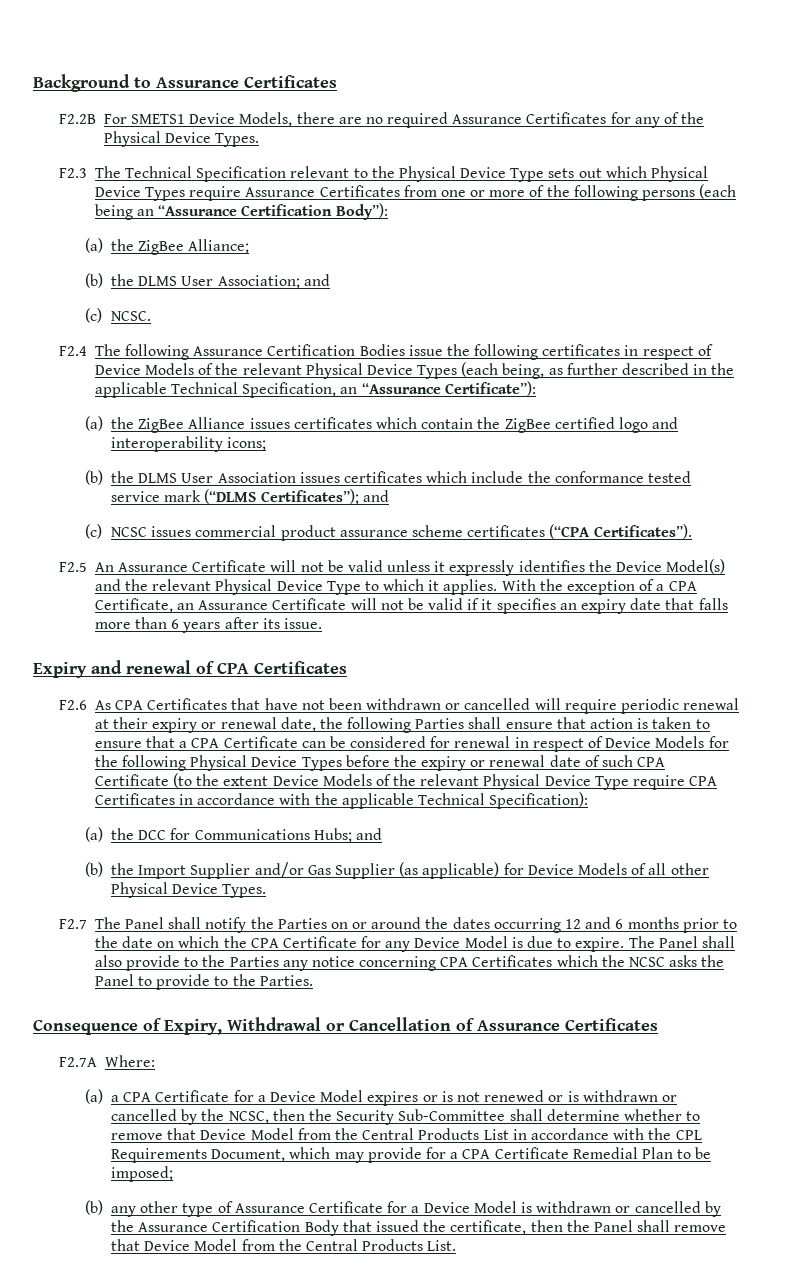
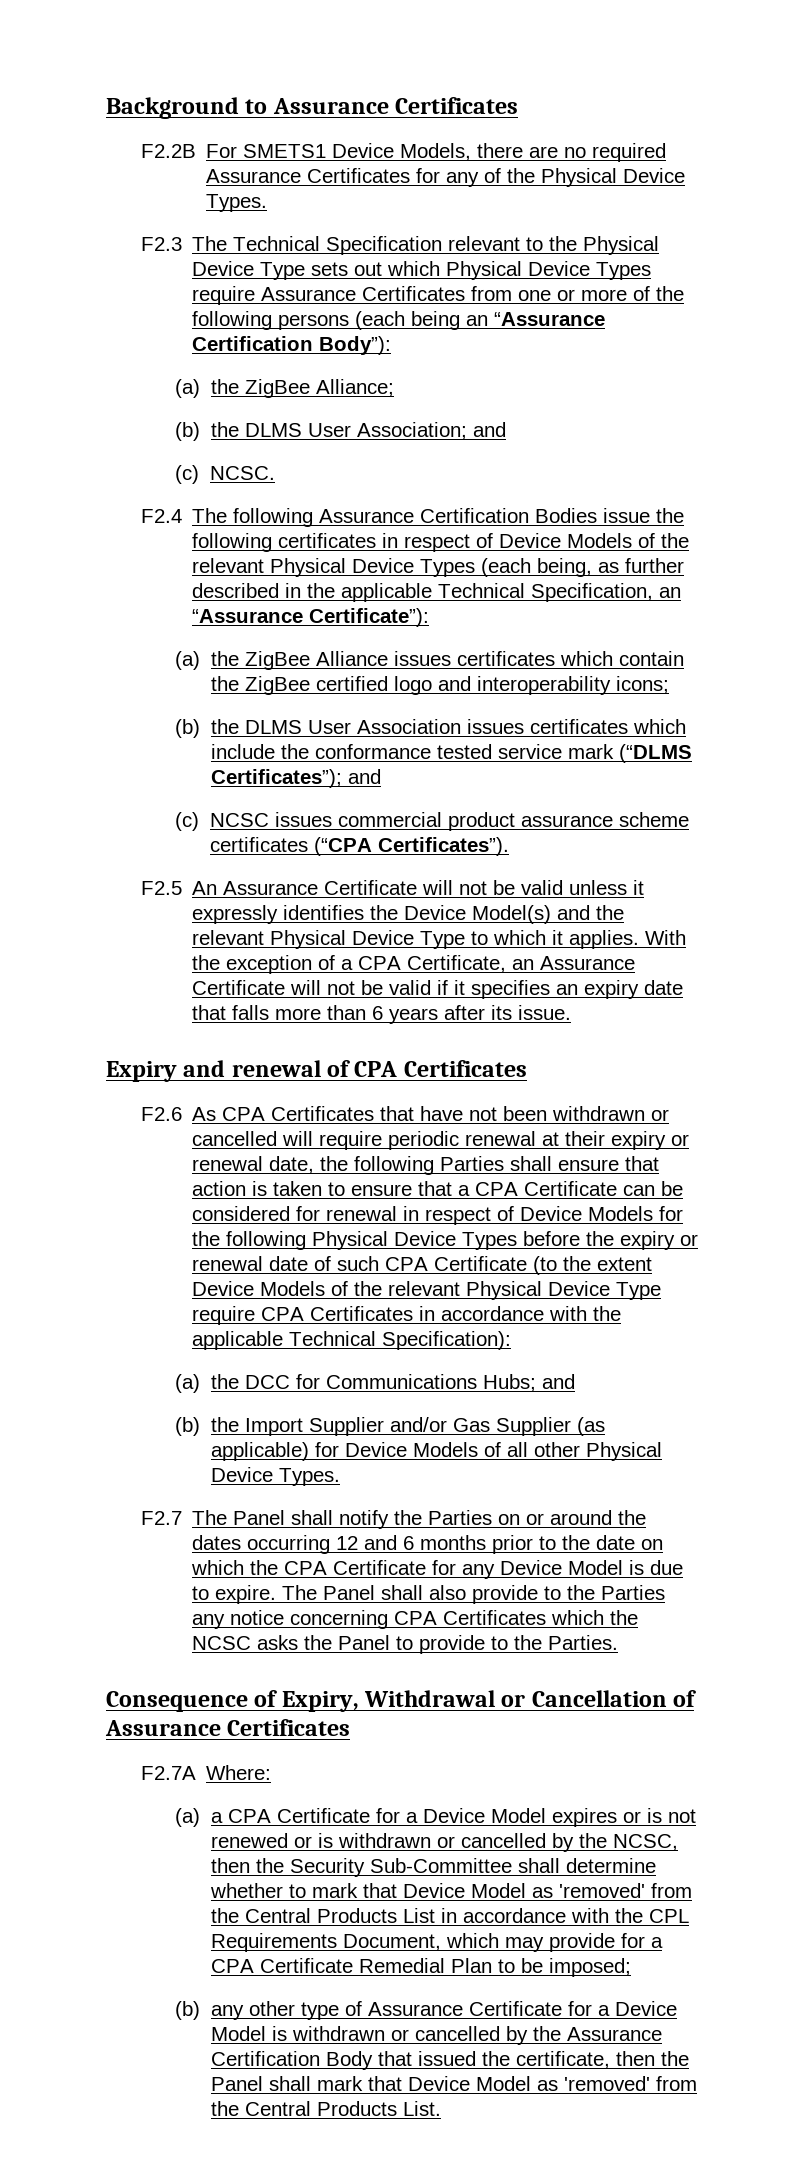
- (a) a CPA Certificate for a Device Model expires or is not renewed or is withdrawn or cancelled by the NCSC, then the Security Sub-Committee shall determine whether to remove that Device Model from the Central Products List in accordance with the CPL Requirements Document, which may provide for a CPA Certificate Remedial Plan to be imposed;
+ (a) a CPA Certificate for a Device Model expires or is not renewed or is withdrawn or cancelled by the NCSC, then the Security Sub-Committee shall determine whether to mark that Device Model as 'removed' from the Central Products List in accordance with the CPL Requirements Document, which may provide for a CPA Certificate Remedial Plan to be imposed;
- (b) any other type of Assurance Certificate for a Device Model is withdrawn or cancelled by the Assurance Certification Body that issued the certificate, then the Panel shall remove that Device Model from the Central Products List.
+ (b) any other type of Assurance Certificate for a Device Model is withdrawn or cancelled by the Assurance Certification Body that issued the certificate, then the Panel shall mark that Device Model as 'removed' from the Central Products List.

